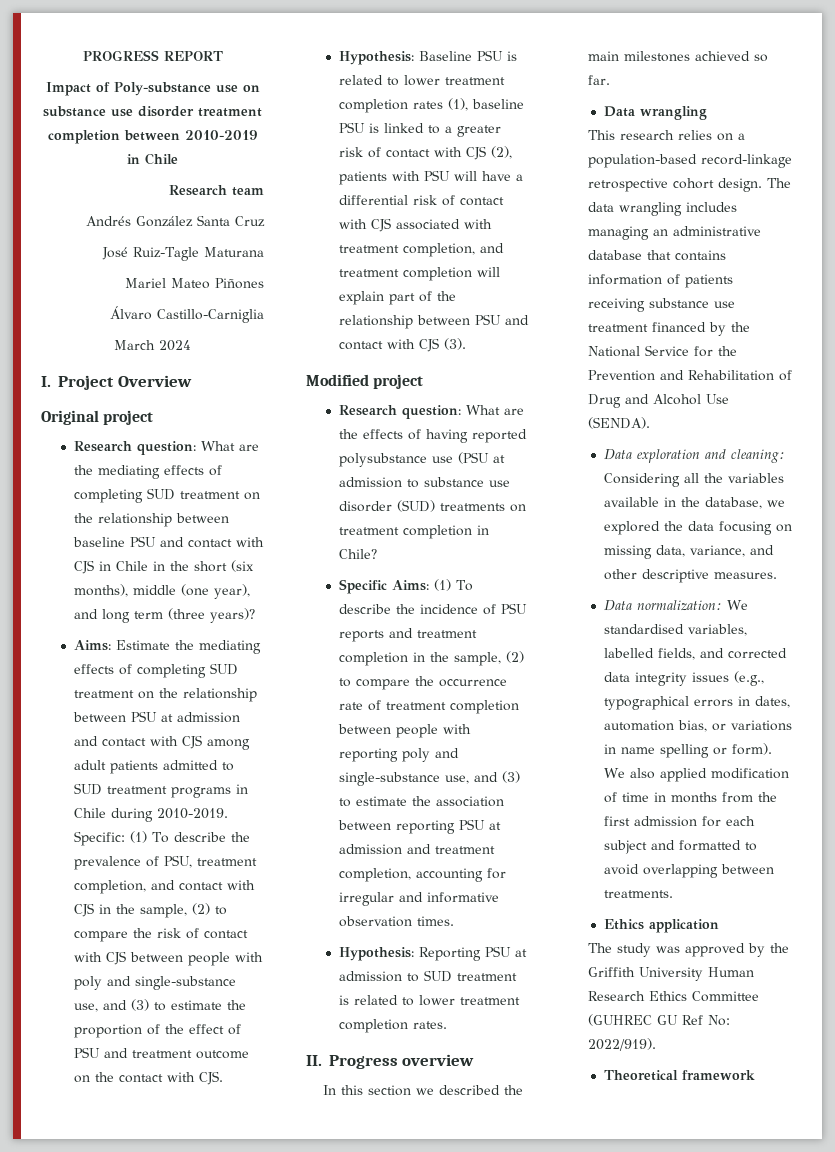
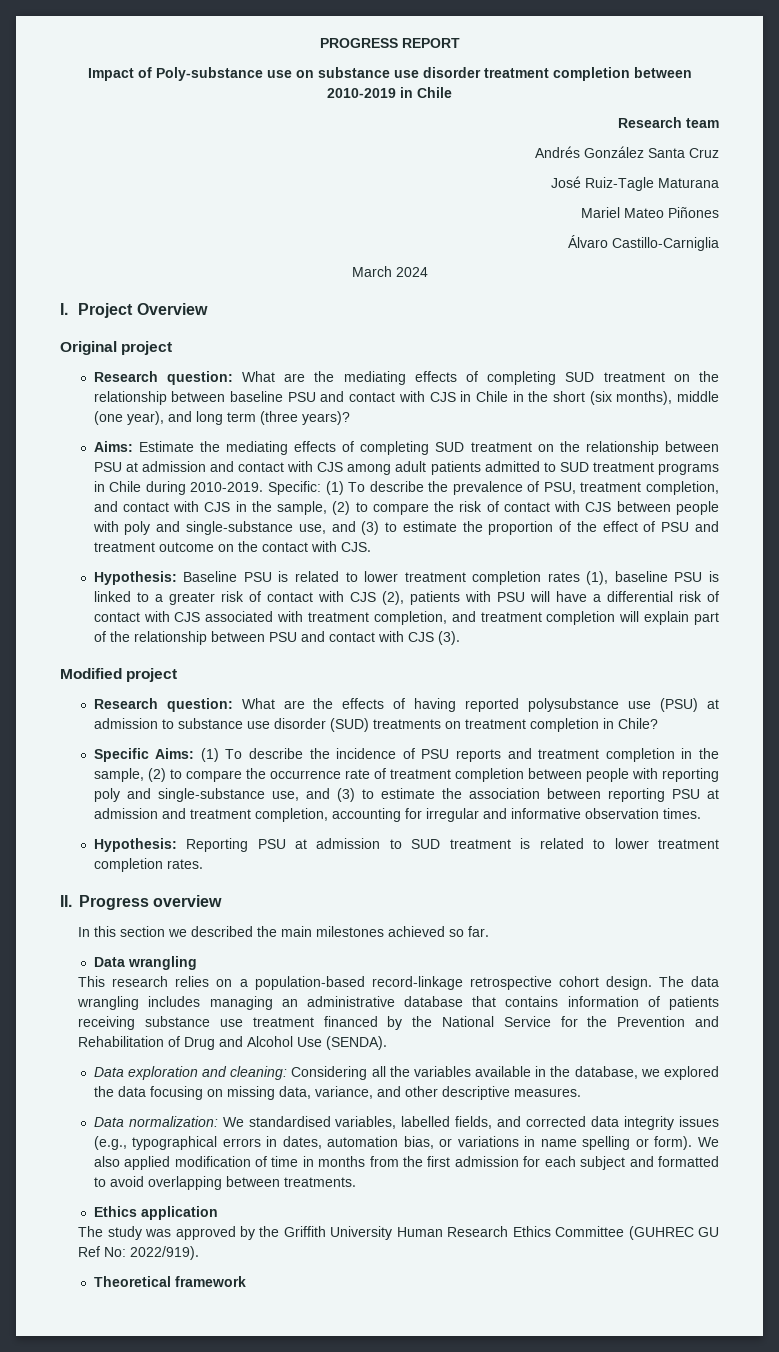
- Research question: What are the effects of having reported polysubstance use (PSU at admission to substance use disorder (SUD) treatments on treatment completion in Chile?
+ Research question: What are the effects of having reported polysubstance use (PSU) at admission to substance use disorder (SUD) treatments on treatment completion in Chile?

